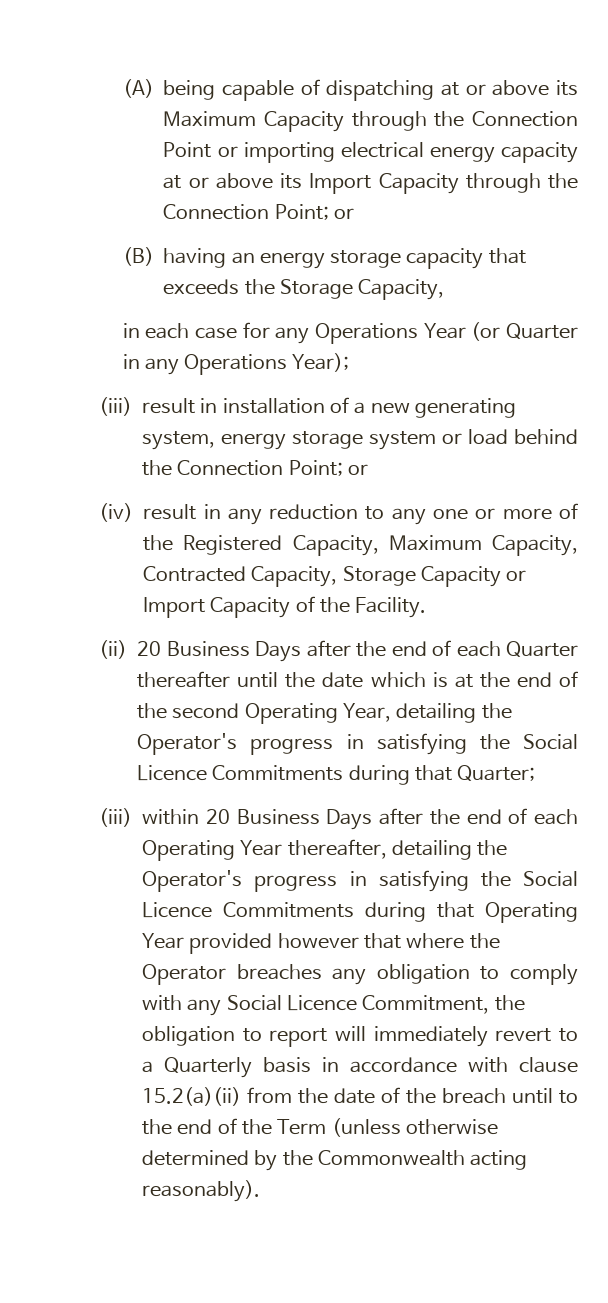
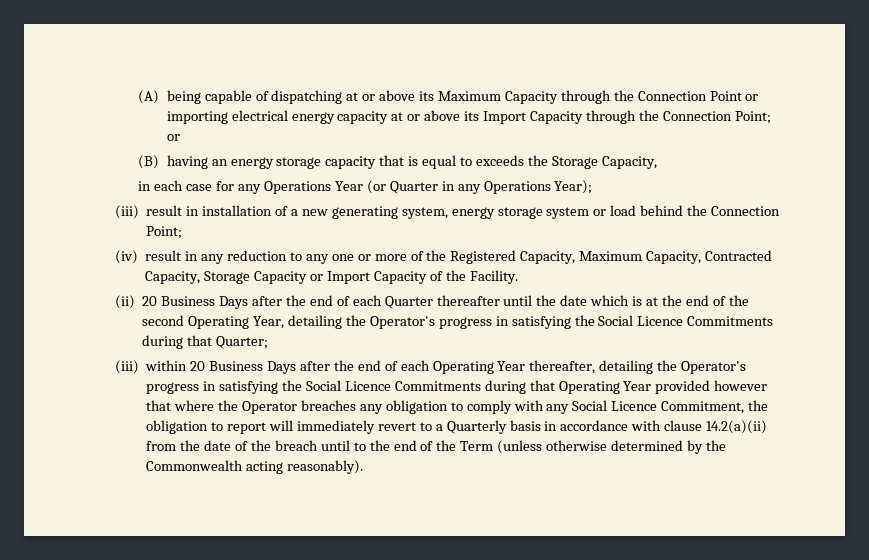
- (B) having an energy storage capacity that exceeds the Storage Capacity,
+ (B) having an energy storage capacity that is equal to exceeds the Storage Capacity,
- (iii) result in installation of a new generating system, energy storage system or load behind the Connection Point; or
+ (iii) result in installation of a new generating system, energy storage system or load behind the Connection Point;
- (iii) within 20 Business Days after the end of each Operating Year thereafter, detailing the Operator's progress in satisfying the Social Licence Commitments during that Operating Year provided however that where the Operator breaches any obligation to comply with any Social Licence Commitment, the obligation to report will immediately revert to a Quarterly basis in accordance with clause 15.2(a)(ii) from the date of the breach until to the end of the Term (unless otherwise determined by the Commonwealth acting reasonably).
+ (iii) within 20 Business Days after the end of each Operating Year thereafter, detailing the Operator's progress in satisfying the Social Licence Commitments during that Operating Year provided however that where the Operator breaches any obligation to comply with any Social Licence Commitment, the obligation to report will immediately revert to a Quarterly basis in accordance with clause 14.2(a)(ii) from the date of the breach until to the end of the Term (unless otherwise determined by the Commonwealth acting reasonably).

